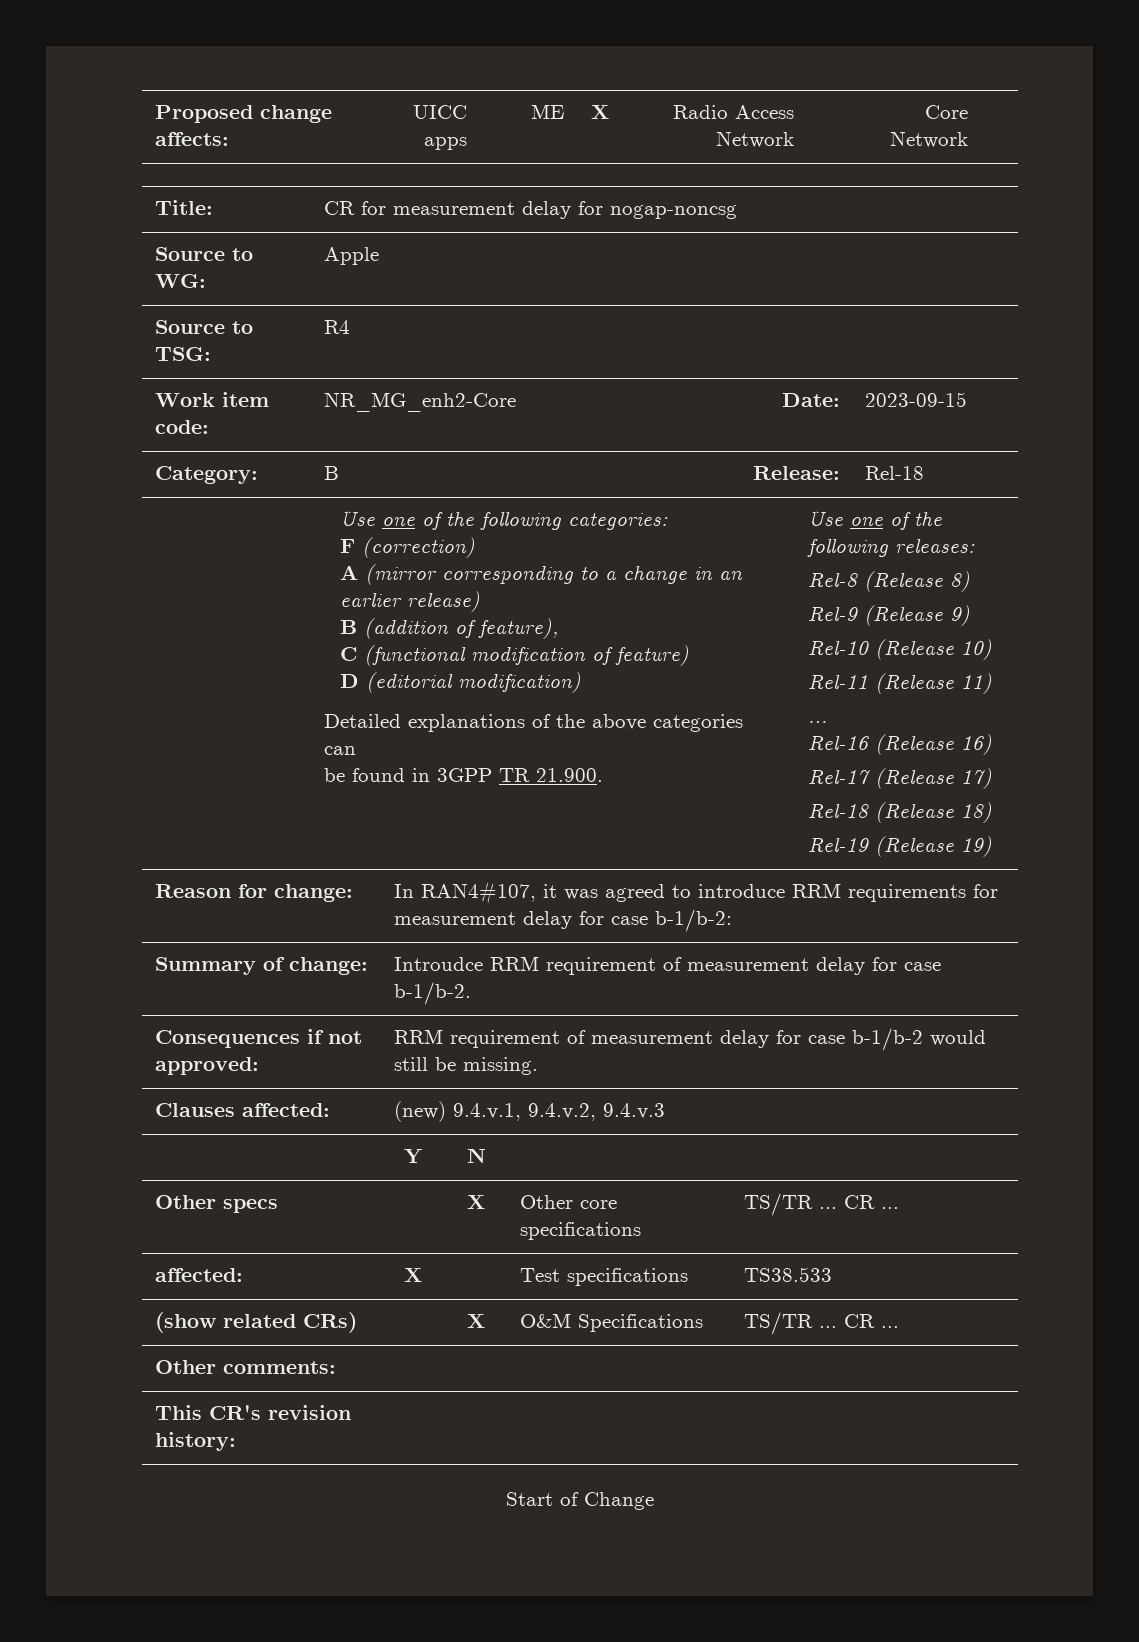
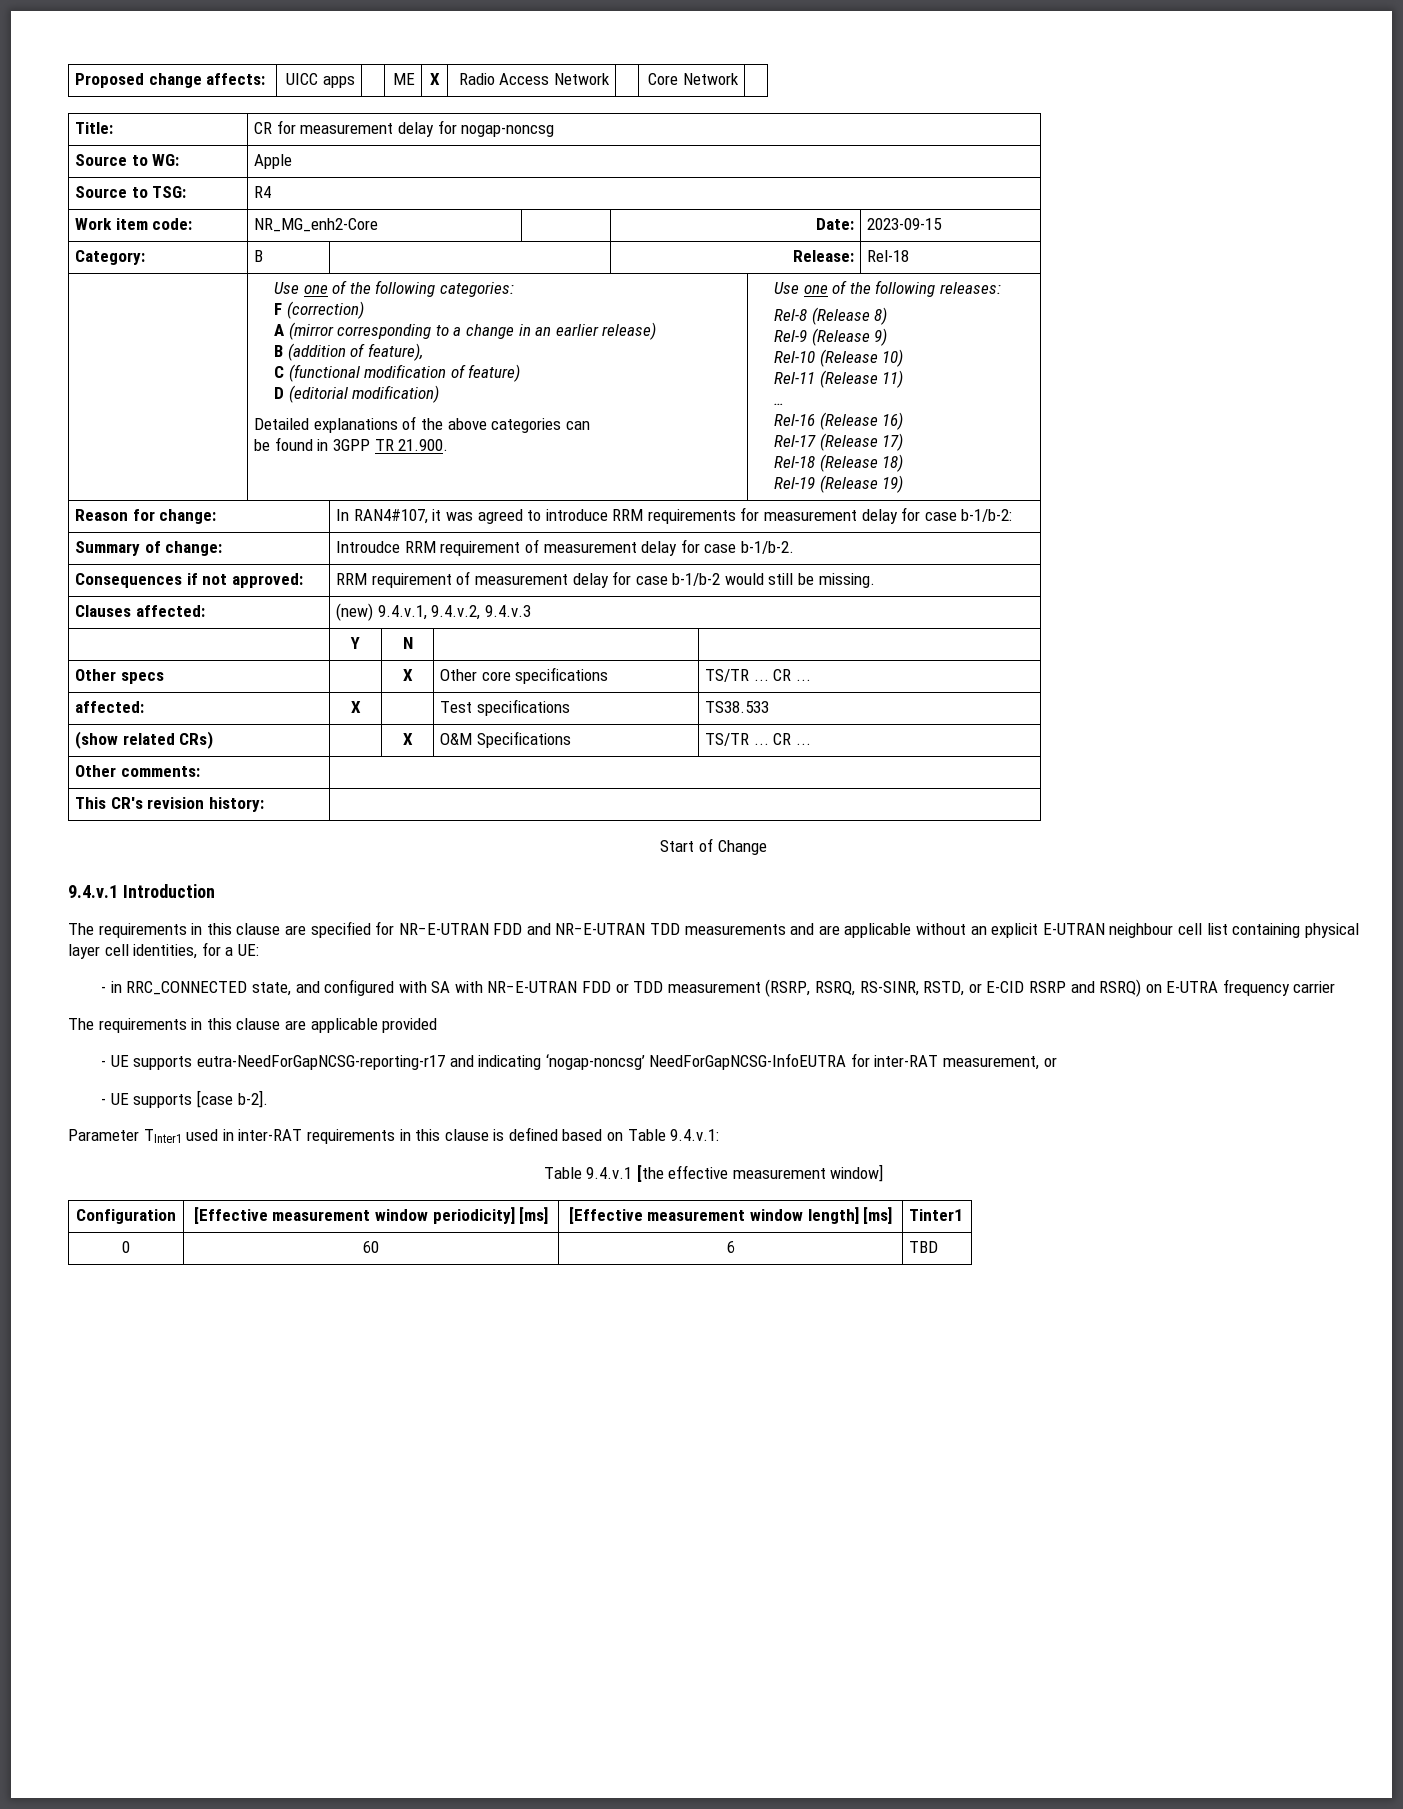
+ 9.4.v.1 Introduction
+ The requirements in this clause are specified for NR−E-UTRAN FDD and NR−E-UTRAN TDD measurements and are applicable without an explicit E-UTRAN neighbour cell list containing physical layer cell identities, for a UE:
+ - in RRC_CONNECTED state, and configured with SA with NR−E-UTRAN FDD or TDD measurement (RSRP, RSRQ, RS-SINR, RSTD, or E-CID RSRP and RSRQ) on E-UTRA frequency carrier
+ The requirements in this clause are applicable provided
+ - UE supports eutra-NeedForGapNCSG-reporting-r17 and indicating ‘nogap-noncsg’ NeedForGapNCSG-InfoEUTRA for inter-RAT measurement, or
+ - UE supports [case b-2].
+ Parameter TInter1 used in inter-RAT requirements in this clause is defined based on Table 9.4.v.1:
+ Table 9.4.v.1 [the effective measurement window]
+ Configuration | [Effective measurement window periodicity] [ms] | [Effective measurement window length] [ms] | Tinter1
+ 0 | 60 | 6 | TBD

